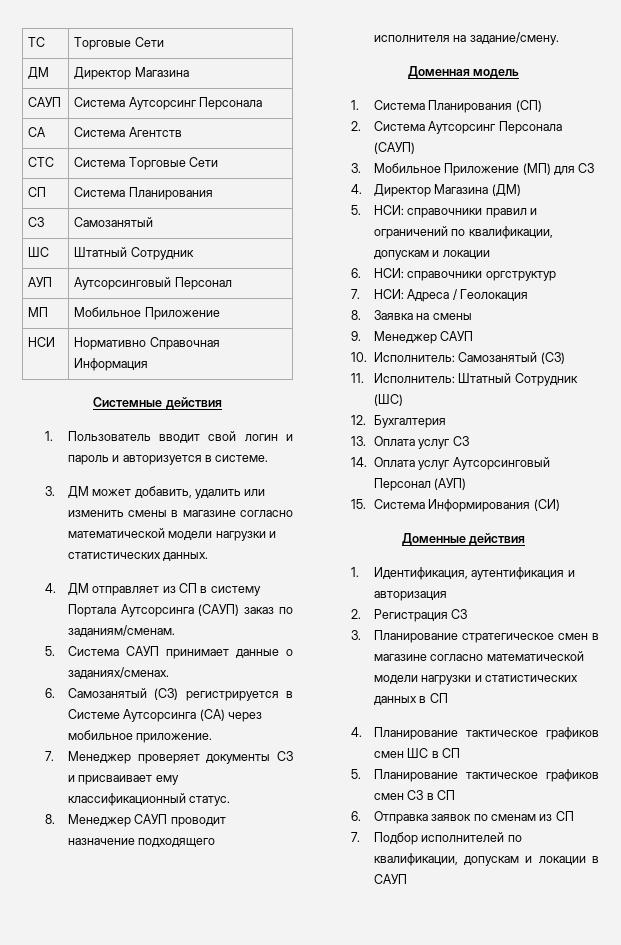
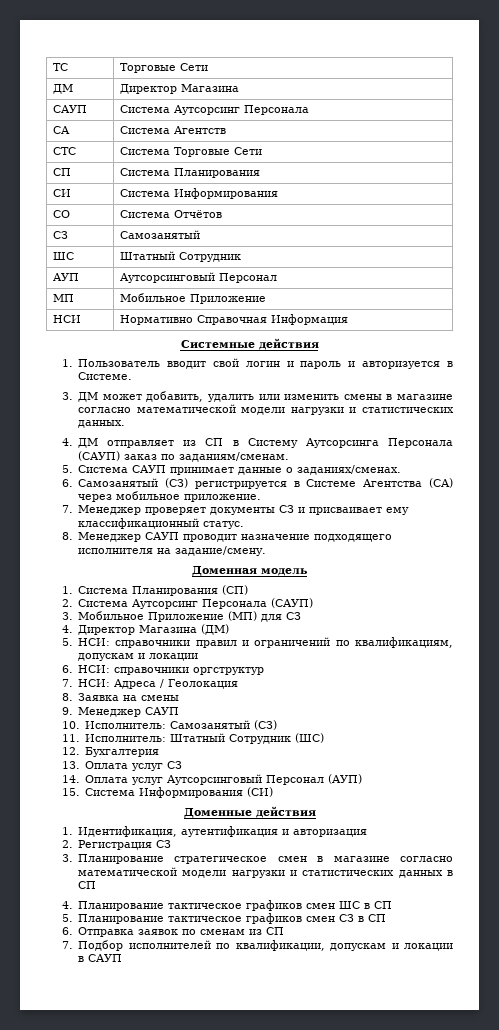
+ СИ | Система Информирования
+ СО | Система Отчётов
- 1. Пользователь вводит свой логин и пароль и авторизуется в системе.
+ 1. Пользователь вводит свой логин и пароль и авторизуется в Системе.
- 4. ДМ отправляет из СП в систему Портала Аутсорсинга (САУП) заказ по заданиям/сменам.
+ 4. ДМ отправляет из СП в Систему Аутсорсинга Персонала (САУП) заказ по заданиям/сменам.
- 6. Самозанятый (СЗ) регистрируется в Системе Аутсорсинга (СА) через мобильное приложение.
+ 6. Самозанятый (СЗ) регистрируется в Системе Агентства (СА) через мобильное приложение.
- 5. НСИ: справочники правил и ограничений по квалификации, допускам и локации
+ 5. НСИ: справочники правил и ограничений по квалификациям, допускам и локации

